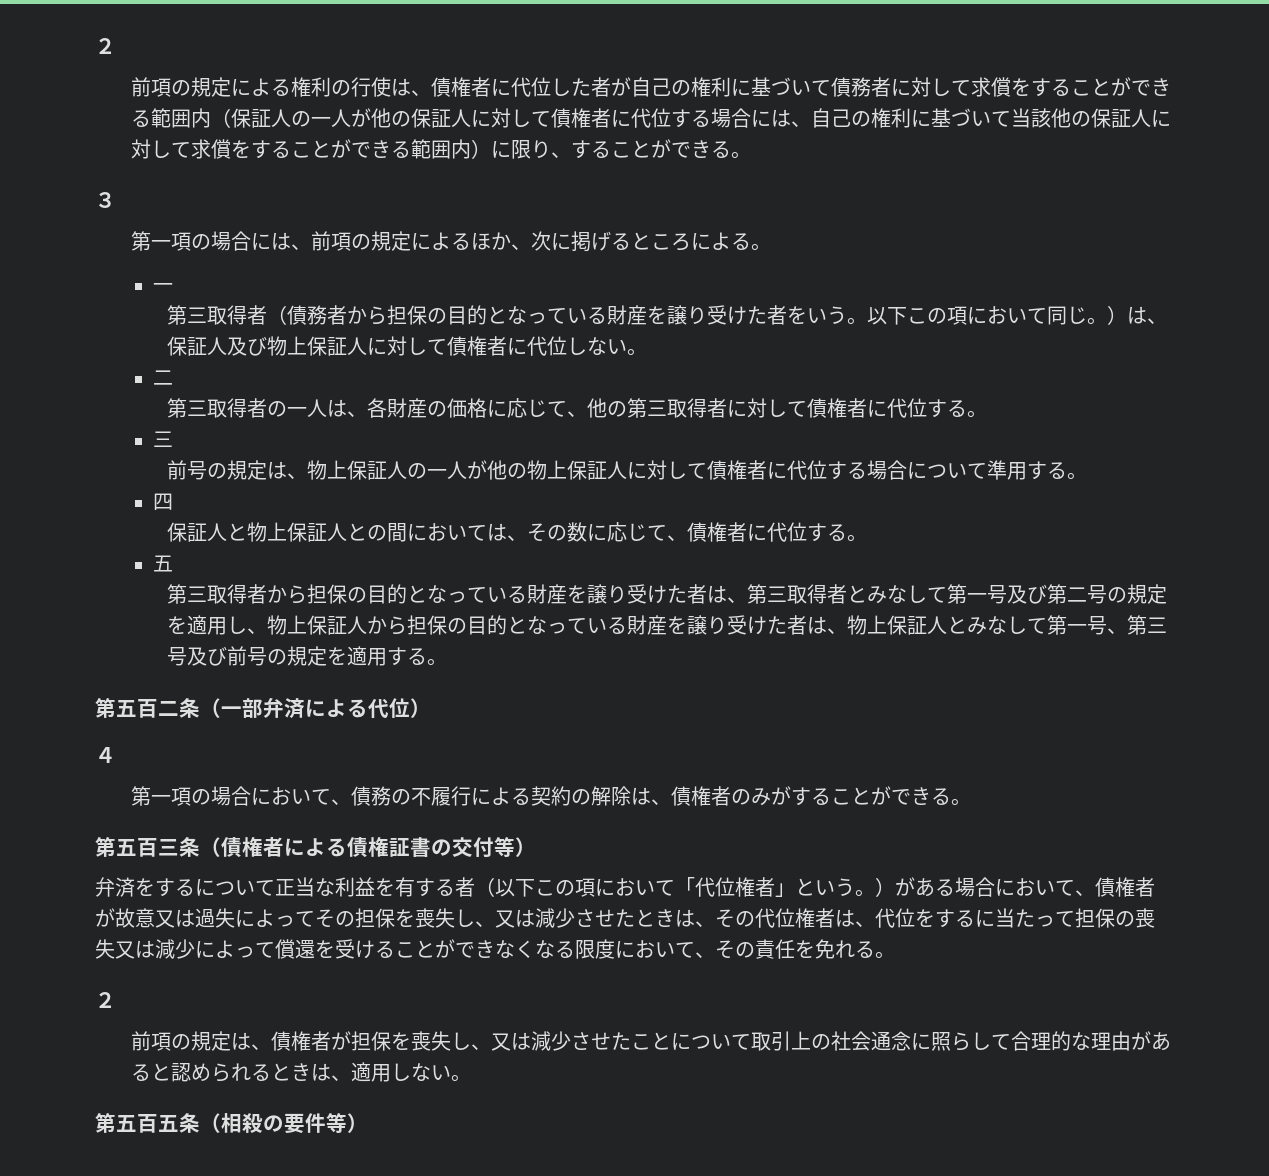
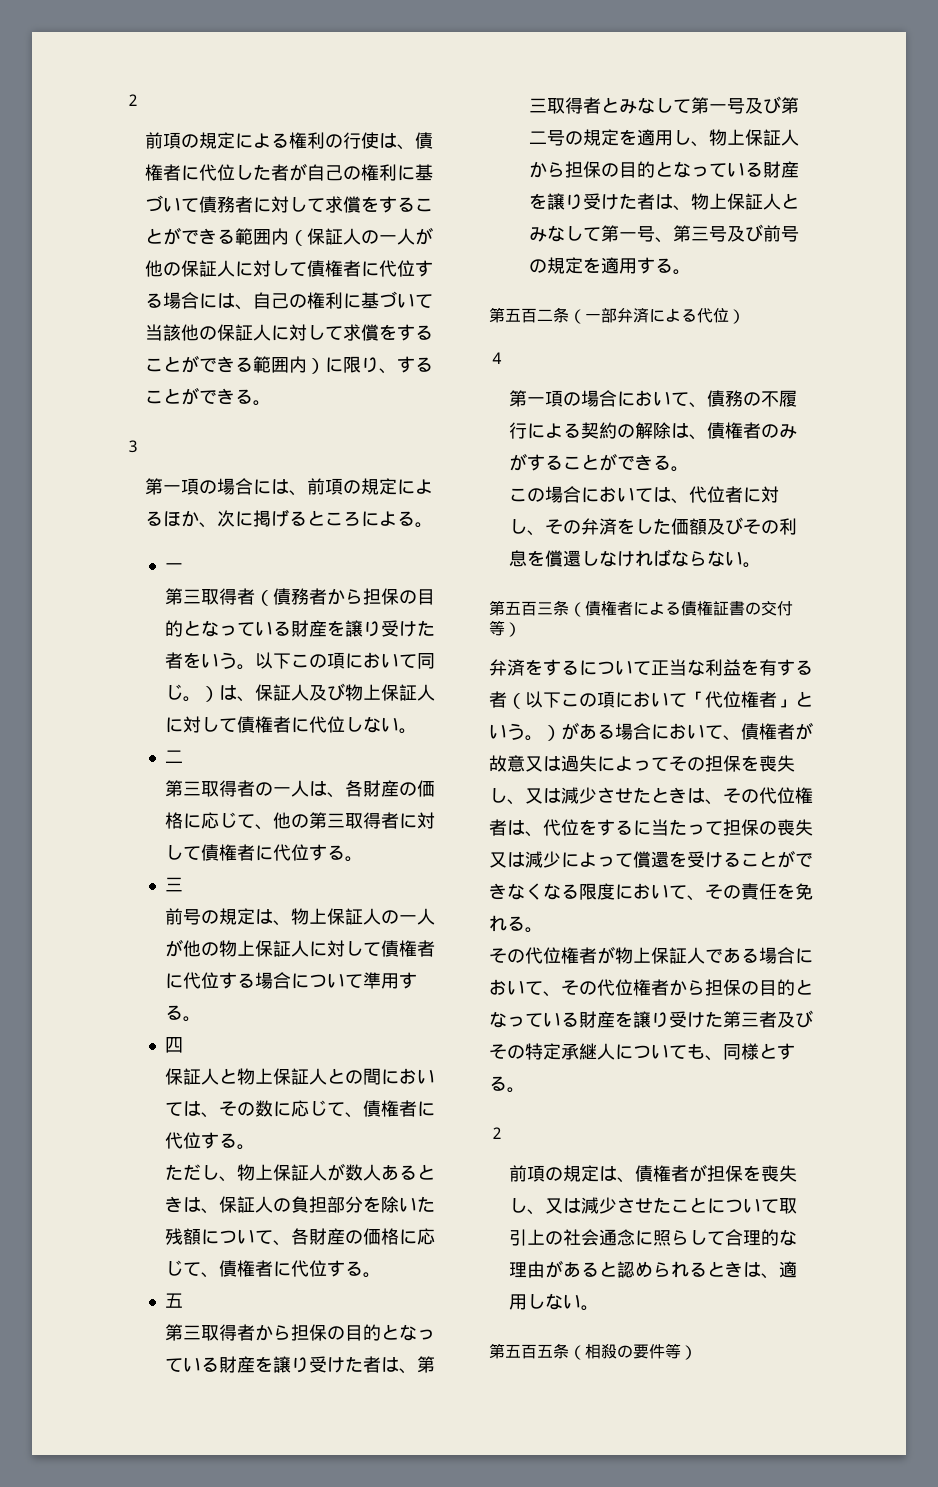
+ ただし、物上保証人が数人あるときは、保証人の負担部分を除いた残額について、各財産の価格に応じて、債権者に代位する。
+ この場合においては、代位者に対し、その弁済をした価額及びその利息を償還しなければならない。
+ その代位権者が物上保証人である場合において、その代位権者から担保の目的となっている財産を譲り受けた第三者及びその特定承継人についても、同様とする。

